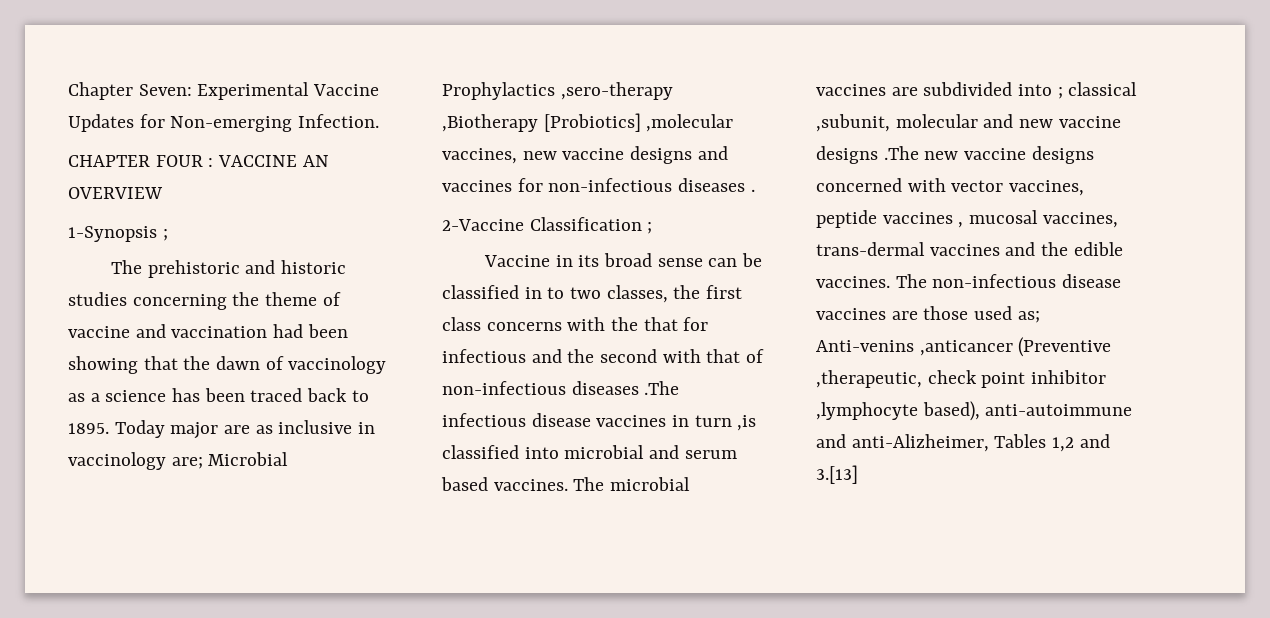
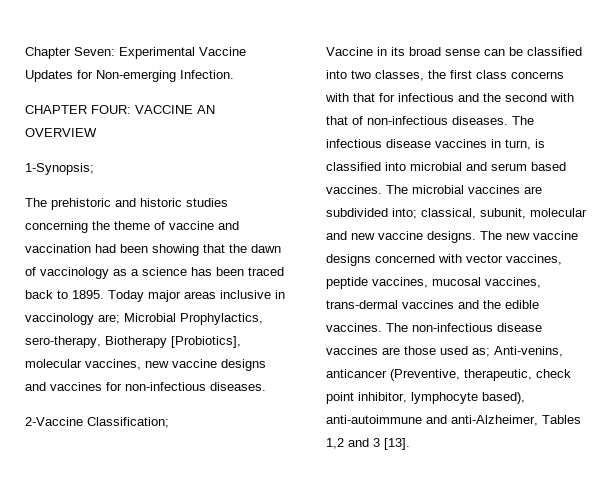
- CHAPTER FOUR : VACCINE AN OVERVIEW
+ CHAPTER FOUR: VACCINE AN OVERVIEW
- 1-Synopsis ;
+ 1-Synopsis;
- Today major are as inclusive in vaccinology are; Microbial Prophylactics ,sero-therapy ,Biotherapy [Probiotics] ,molecular vaccines, new vaccine designs and vaccines for non-infectious diseases .
+ Today major areas inclusive in vaccinology are; Microbial Prophylactics, sero-therapy, Biotherapy [Probiotics], molecular vaccines, new vaccine designs and vaccines for non-infectious diseases.
- 2-Vaccine Classification ;
+ 2-Vaccine Classification;
- Vaccine in its broad sense can be classified in to two classes, the first class concerns with the that for infectious and the second with that of non-infectious diseases .The infectious disease vaccines in turn ,is classified into microbial and serum based vaccines.
+ Vaccine in its broad sense can be classified into two classes, the first class concerns with that for infectious and the second with that of non-infectious diseases. The infectious disease vaccines in turn, is classified into microbial and serum based vaccines.
- The microbial vaccines are subdivided into ; classical ,subunit, molecular and new vaccine designs .The new vaccine designs concerned with vector vaccines, peptide vaccines , mucosal vaccines, trans-dermal vaccines and the edible vaccines.
+ The microbial vaccines are subdivided into; classical, subunit, molecular and new vaccine designs. The new vaccine designs concerned with vector vaccines, peptide vaccines, mucosal vaccines, trans-dermal vaccines and the edible vaccines.
- The non-infectious disease vaccines are those used as; Anti-venins ,anticancer (Preventive ,therapeutic, check point inhibitor ,lymphocyte based), anti-autoimmune and anti-Alizheimer, Tables 1,2 and 3.[13]
+ The non-infectious disease vaccines are those used as; Anti-venins, anticancer (Preventive, therapeutic, check point inhibitor, lymphocyte based), anti-autoimmune and anti-Alzheimer, Tables 1,2 and 3 [13].

